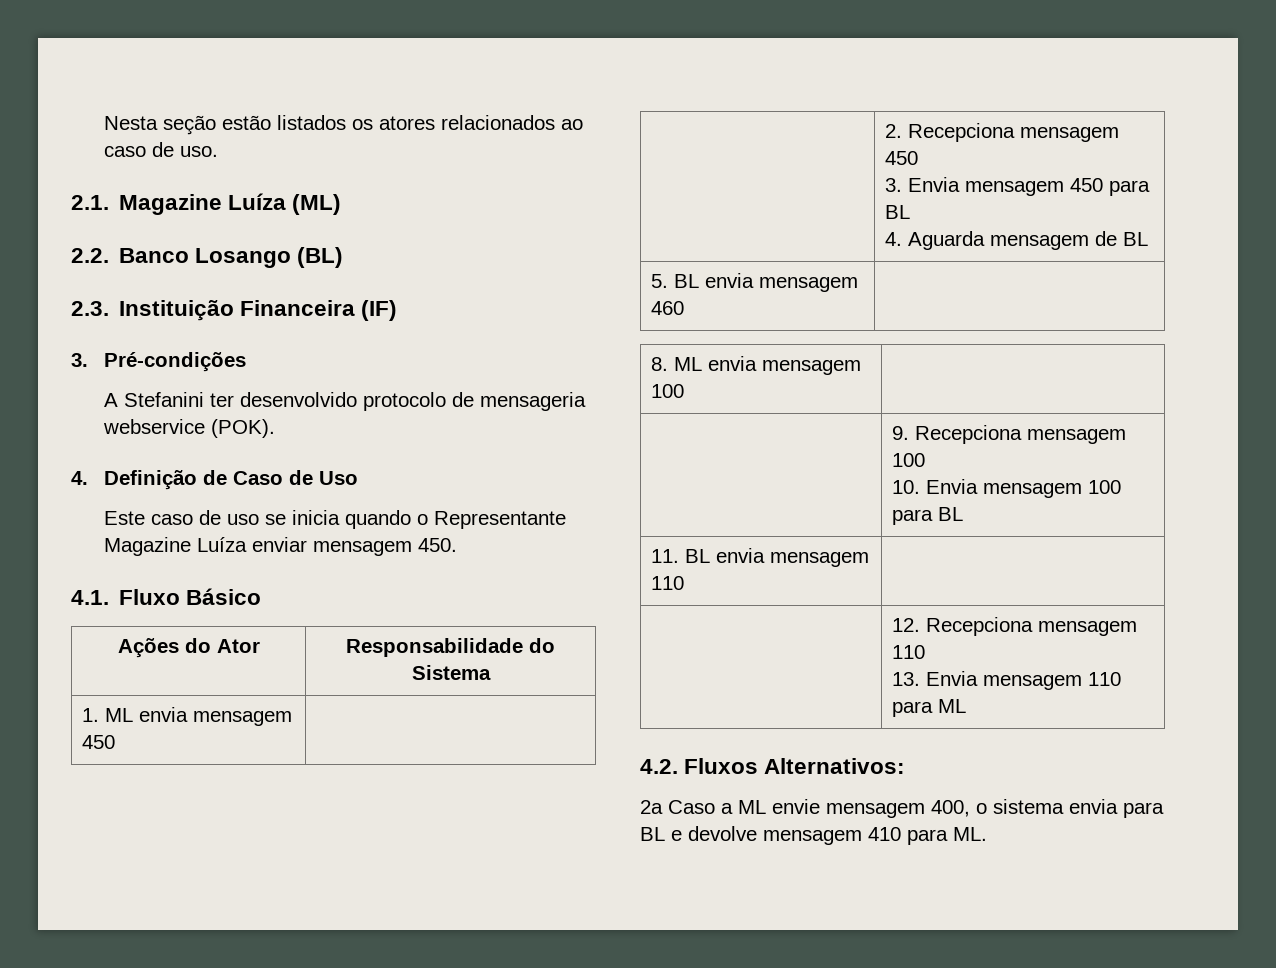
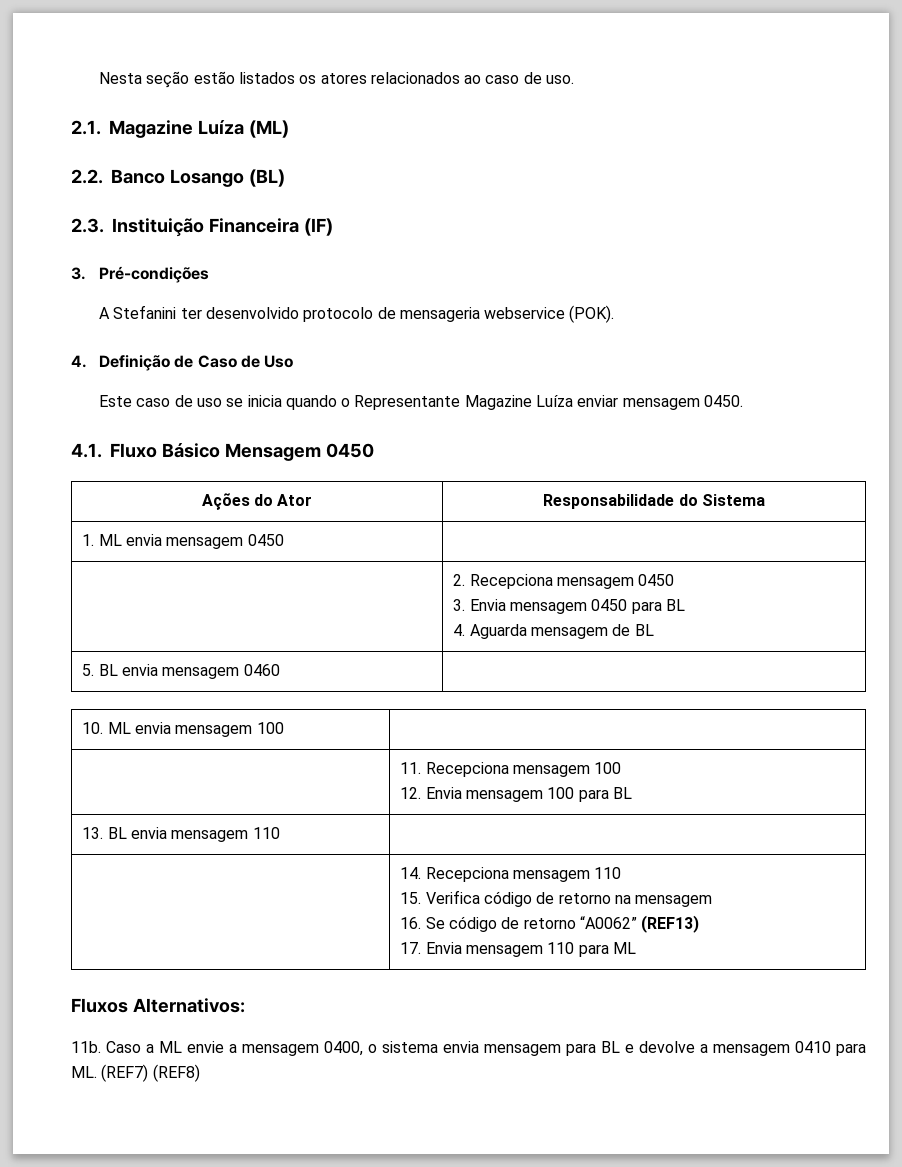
- Este caso de uso se inicia quando o Representante Magazine Luíza enviar mensagem 450.
+ Este caso de uso se inicia quando o Representante Magazine Luíza enviar mensagem 0450.
- 4.1. Fluxo Básico
+ 4.1. Fluxo Básico Mensagem 0450
- 1. ML envia mensagem 450 |
+ 1. ML envia mensagem 0450 |
- | 2. Recepciona mensagem 450
- 3. Envia mensagem 450 para BL
+ | 2. Recepciona mensagem 0450
+ 3. Envia mensagem 0450 para BL
- 5. BL envia mensagem 460 |
- 8. ML envia mensagem 100 |
+ 5. BL envia mensagem 0460 |
+ 10. ML envia mensagem 100 |
- | 9. Recepciona mensagem 100
- 10. Envia mensagem 100 para BL
+ | 11. Recepciona mensagem 100
+ 12. Envia mensagem 100 para BL
- 11. BL envia mensagem 110 |
+ 13. BL envia mensagem 110 |
- | 12. Recepciona mensagem 110
- 13. Envia mensagem 110 para ML
+ | 14. Recepciona mensagem 110
+ 15. Verifica código de retorno na mensagem
+ 16. Se código de retorno “A0062” (REF13)
+ 17. Envia mensagem 110 para ML
- 4.2. Fluxos Alternativos:
+ Fluxos Alternativos:
- 2a Caso a ML envie mensagem 400, o sistema envia para BL e devolve mensagem 410 para ML.
+ 11b. Caso a ML envie a mensagem 0400, o sistema envia mensagem para BL e devolve a mensagem 0410 para ML. (REF7) (REF8)

